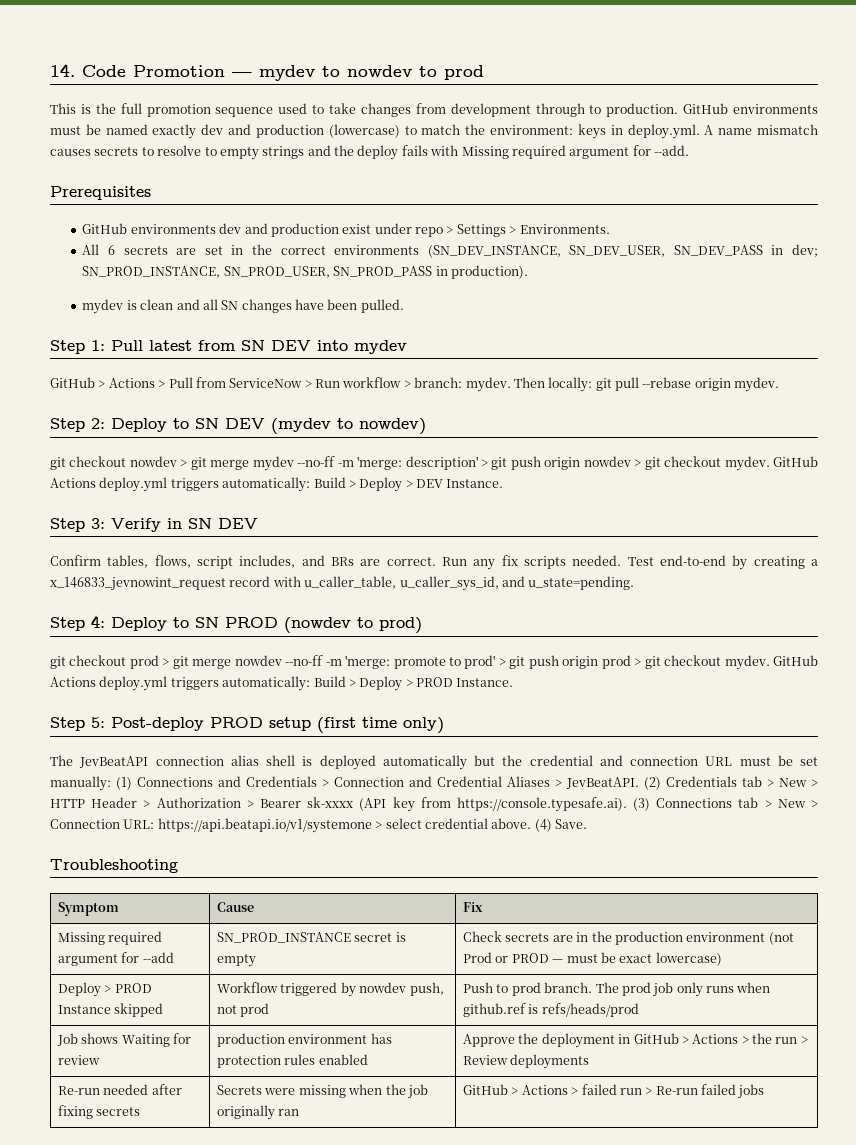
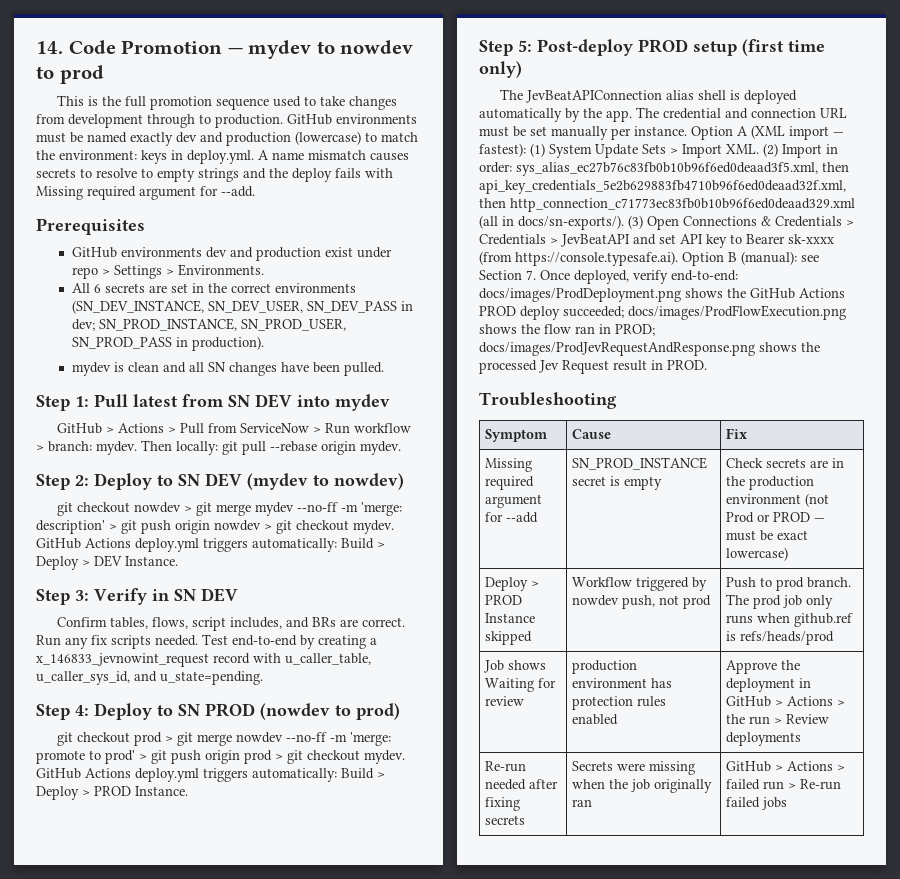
- The JevBeatAPI connection alias shell is deployed automatically but the credential and connection URL must be set manually: (1) Connections and Credentials > Connection and Credential Aliases > JevBeatAPI. (2) Credentials tab > New > HTTP Header > Authorization > Bearer sk-xxxx (API key from https://console.typesafe.ai). (3) Connections tab > New > Connection URL: https://api.beatapi.io/v1/systemone > select credential above. (4) Save.
+ The JevBeatAPIConnection alias shell is deployed automatically by the app. The credential and connection URL must be set manually per instance. Option A (XML import — fastest): (1) System Update Sets > Import XML. (2) Import in order: sys_alias_ec27b76c83fb0b10b96f6ed0deaad3f5.xml, then api_key_credentials_5e2b629883fb4710b96f6ed0deaad32f.xml, then http_connection_c71773ec83fb0b10b96f6ed0deaad329.xml (all in docs/sn-exports/). (3) Open Connections & Credentials > Credentials > JevBeatAPI and set API key to Bearer sk-xxxx (from https://console.typesafe.ai). Option B (manual): see Section 7. Once deployed, verify end-to-end: docs/images/ProdDeployment.png shows the GitHub Actions PROD deploy succeeded; docs/images/ProdFlowExecution.png shows the flow ran in PROD; docs/images/ProdJevRequestAndResponse.png shows the processed Jev Request result in PROD.

